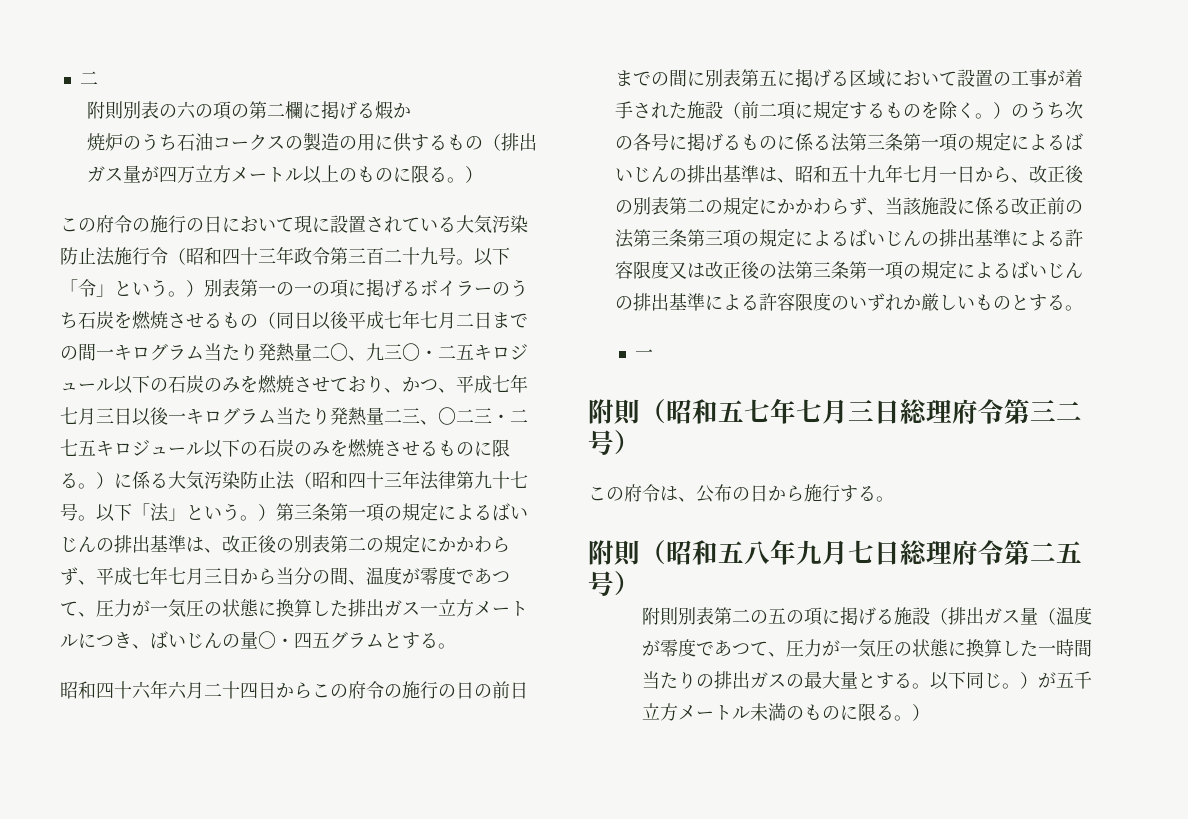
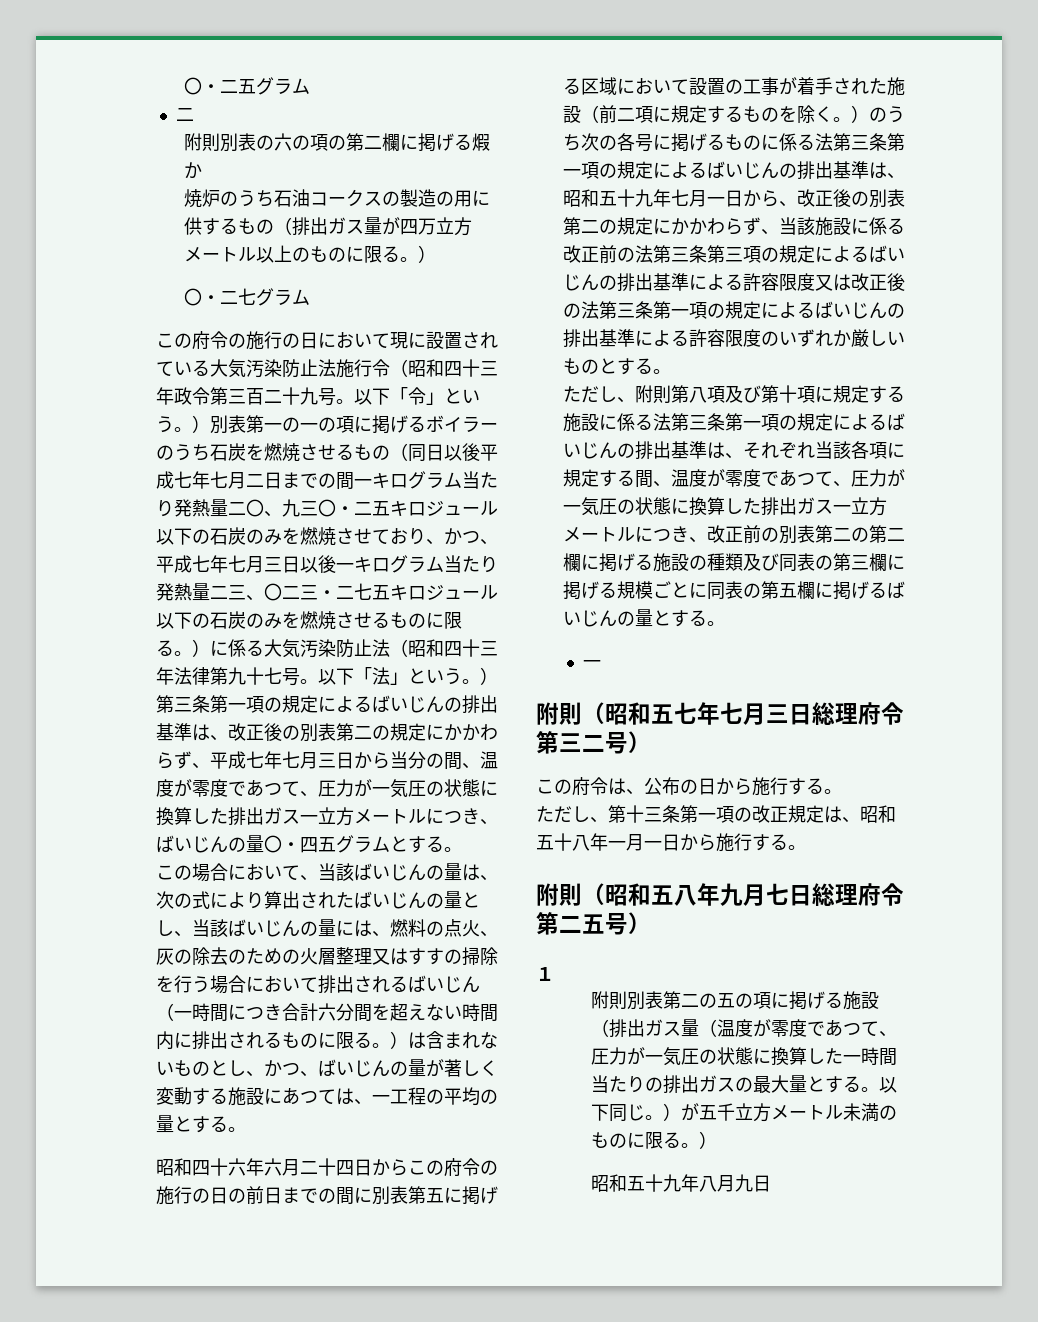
+ 〇・二五グラム
+ 〇・二七グラム
+ この場合において、当該ばいじんの量は、次の式により算出されたばいじんの量とし、当該ばいじんの量には、燃料の点火、灰の除去のための火層整理又はすすの掃除を行う場合において排出されるばいじん（一時間につき合計六分間を超えない時間内に排出されるものに限る。）は含まれないものとし、かつ、ばいじんの量が著しく変動する施設にあつては、一工程の平均の量とする。
+ ただし、附則第八項及び第十項に規定する施設に係る法第三条第一項の規定によるばいじんの排出基準は、それぞれ当該各項に規定する間、温度が零度であつて、圧力が一気圧の状態に換算した排出ガス一立方メートルにつき、改正前の別表第二の第二欄に掲げる施設の種類及び同表の第三欄に掲げる規模ごとに同表の第五欄に掲げるばいじんの量とする。
+ ただし、第十三条第一項の改正規定は、昭和五十八年一月一日から施行する。
+ １
+ 昭和五十九年八月九日

